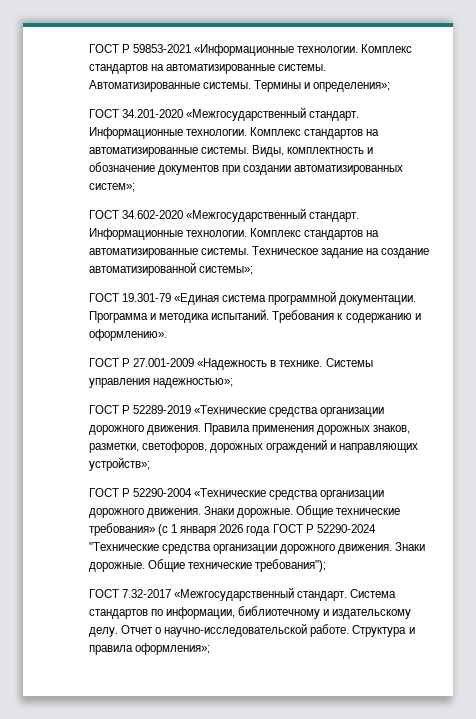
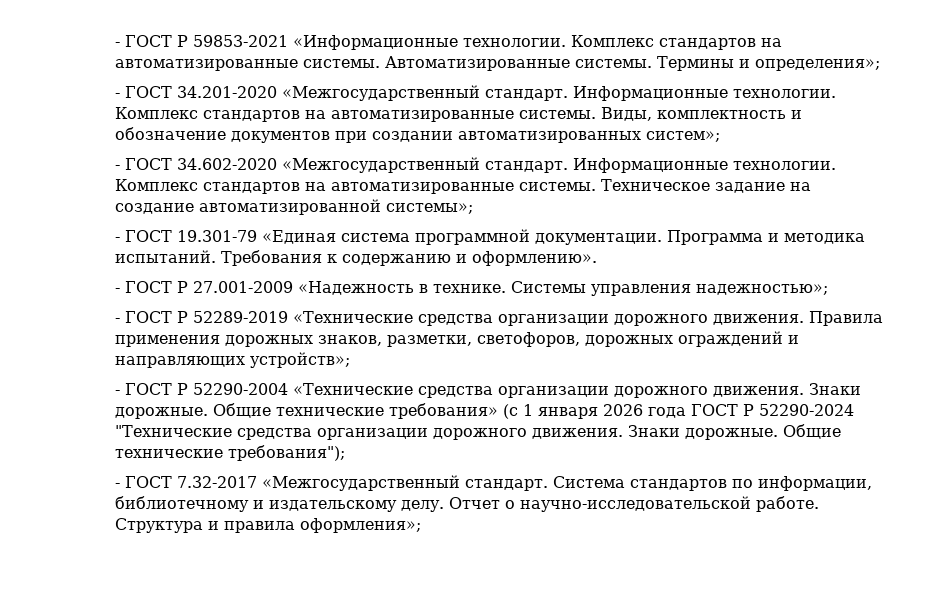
- ГОСТ Р 59853-2021 «Информационные технологии.
+ - ГОСТ Р 59853-2021 «Информационные технологии.
- ГОСТ 34.201-2020 «Межгосударственный стандарт.
+ - ГОСТ 34.201-2020 «Межгосударственный стандарт.
- ГОСТ 34.602-2020 «Межгосударственный стандарт.
+ - ГОСТ 34.602-2020 «Межгосударственный стандарт.
- ГОСТ 19.301-79 «Единая система программной документации.
+ - ГОСТ 19.301-79 «Единая система программной документации.
- ГОСТ Р 27.001-2009 «Надежность в технике.
+ - ГОСТ Р 27.001-2009 «Надежность в технике.
- ГОСТ Р 52289-2019 «Технические средства организации дорожного движения.
+ - ГОСТ Р 52289-2019 «Технические средства организации дорожного движения.
- ГОСТ Р 52290-2004 «Технические средства организации дорожного движения.
+ - ГОСТ Р 52290-2004 «Технические средства организации дорожного движения.
- ГОСТ 7.32-2017 «Межгосударственный стандарт.
+ - ГОСТ 7.32-2017 «Межгосударственный стандарт.

